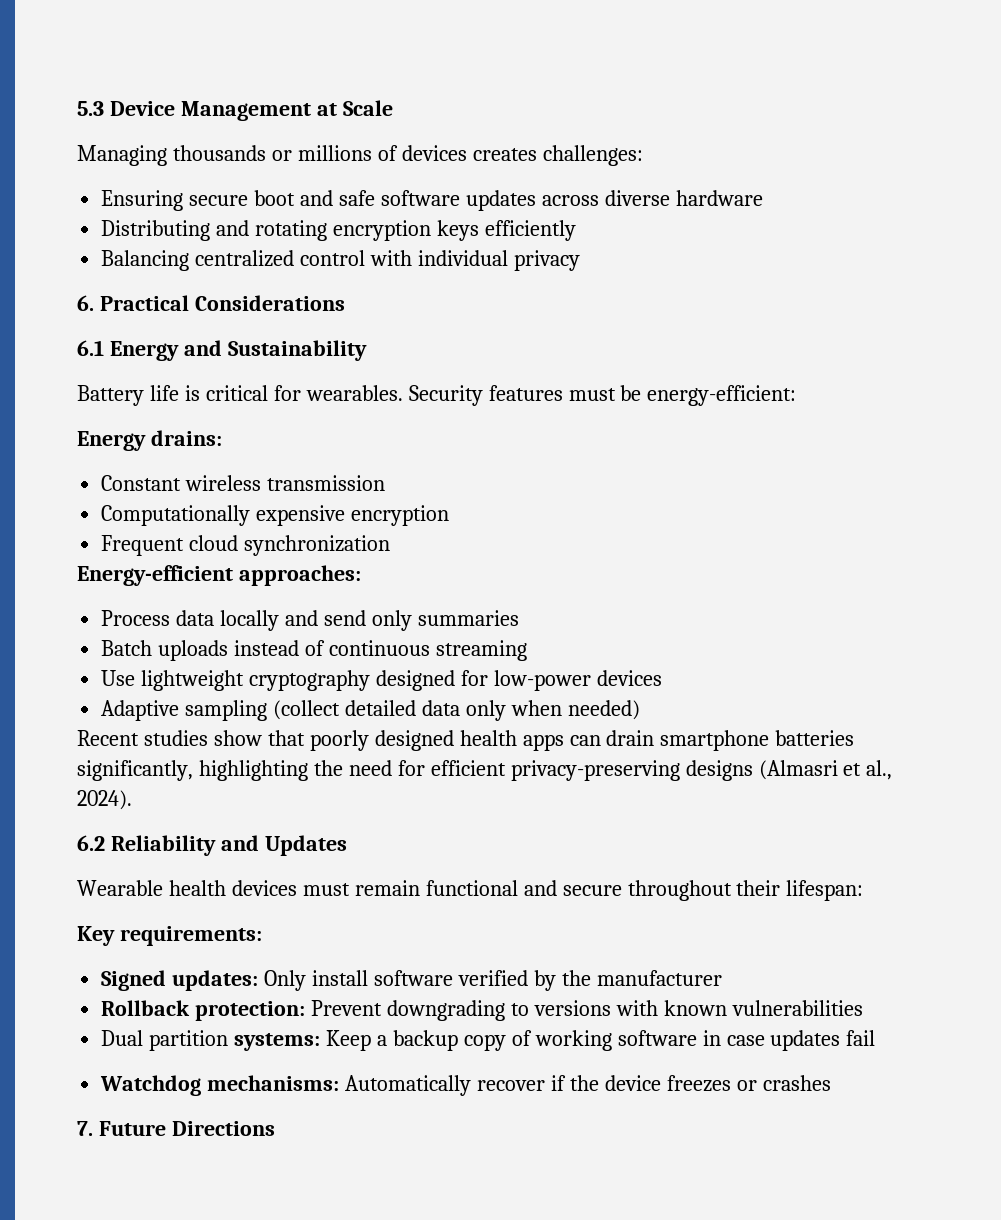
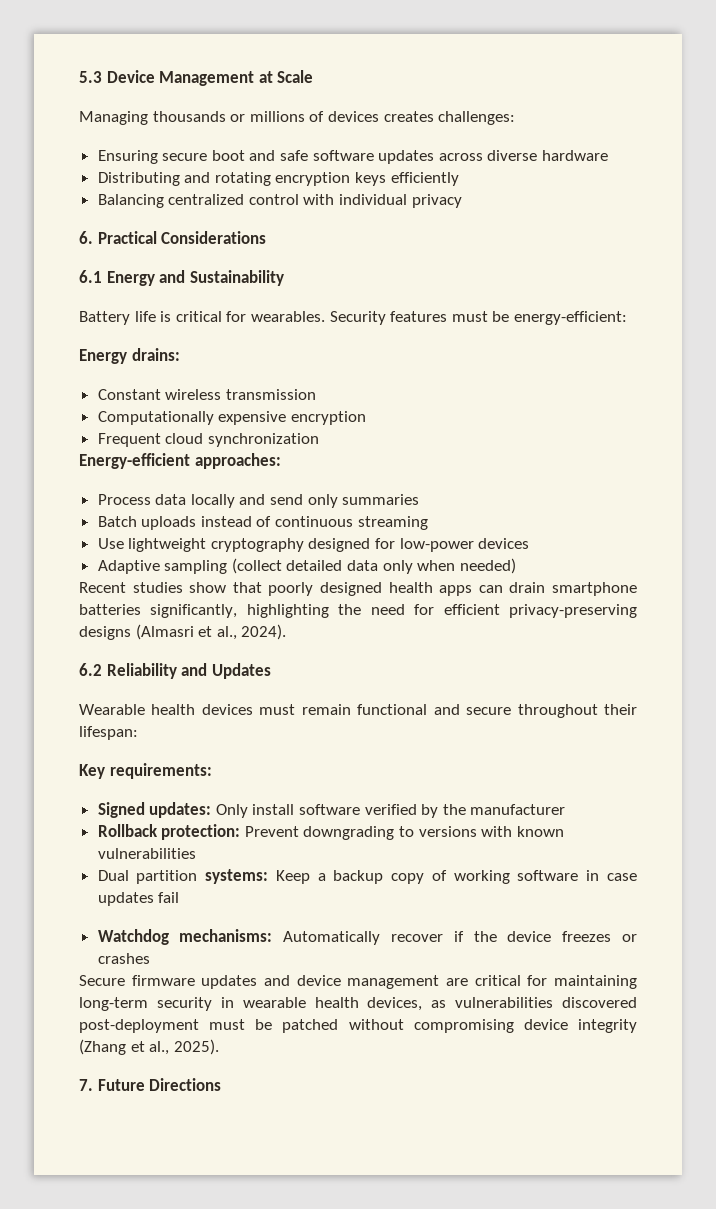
+ Secure firmware updates and device management are critical for maintaining long-term security in wearable health devices, as vulnerabilities discovered post-deployment must be patched without compromising device integrity (Zhang et al., 2025).

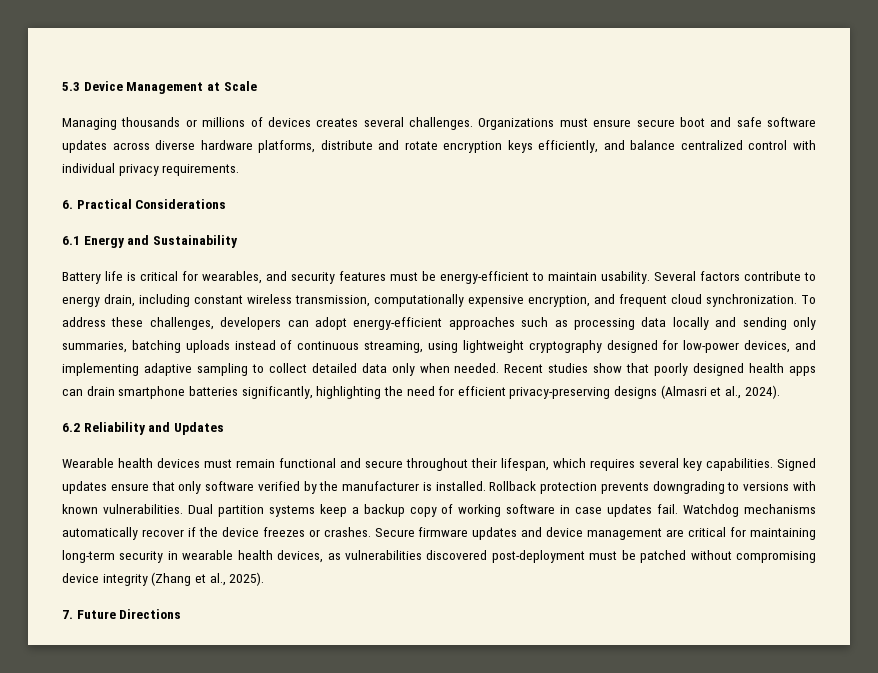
- Managing thousands or millions of devices creates challenges:
- Ensuring secure boot and safe software updates across diverse hardware
- Distributing and rotating encryption keys efficiently
- Balancing centralized control with individual privacy
+ Managing thousands or millions of devices creates several challenges. Organizations must ensure secure boot and safe software updates across diverse hardware platforms, distribute and rotate encryption keys efficiently, and balance centralized control with individual privacy requirements.
- Battery life is critical for wearables. Security features must be energy-efficient:
- Energy drains:
- Constant wireless transmission
- Computationally expensive encryption
- Frequent cloud synchronization
- Energy-efficient approaches:
- Process data locally and send only summaries
- Batch uploads instead of continuous streaming
- Use lightweight cryptography designed for low-power devices
- Adaptive sampling (collect detailed data only when needed)
- Recent studies show that poorly designed health apps can drain smartphone batteries significantly, highlighting the need for efficient privacy-preserving designs (Almasri et al., 2024).
+ Battery life is critical for wearables, and security features must be energy-efficient to maintain usability. Several factors contribute to energy drain, including constant wireless transmission, computationally expensive encryption, and frequent cloud synchronization. To address these challenges, developers can adopt energy-efficient approaches such as processing data locally and sending only summaries, batching uploads instead of continuous streaming, using lightweight cryptography designed for low-power devices, and implementing adaptive sampling to collect detailed data only when needed. Recent studies show that poorly designed health apps can drain smartphone batteries significantly, highlighting the need for efficient privacy-preserving designs (Almasri et al., 2024).
- Wearable health devices must remain functional and secure throughout their lifespan:
- Key requirements:
- Signed updates: Only install software verified by the manufacturer
- Rollback protection: Prevent downgrading to versions with known vulnerabilities
- Dual partition systems: Keep a backup copy of working software in case updates fail
- Watchdog mechanisms: Automatically recover if the device freezes or crashes
- Secure firmware updates and device management are critical for maintaining long-term security in wearable health devices, as vulnerabilities discovered post-deployment must be patched without compromising device integrity (Zhang et al., 2025).
+ Wearable health devices must remain functional and secure throughout their lifespan, which requires several key capabilities. Signed updates ensure that only software verified by the manufacturer is installed. Rollback protection prevents downgrading to versions with known vulnerabilities. Dual partition systems keep a backup copy of working software in case updates fail. Watchdog mechanisms automatically recover if the device freezes or crashes. Secure firmware updates and device management are critical for maintaining long-term security in wearable health devices, as vulnerabilities discovered post-deployment must be patched without compromising device integrity (Zhang et al., 2025).

